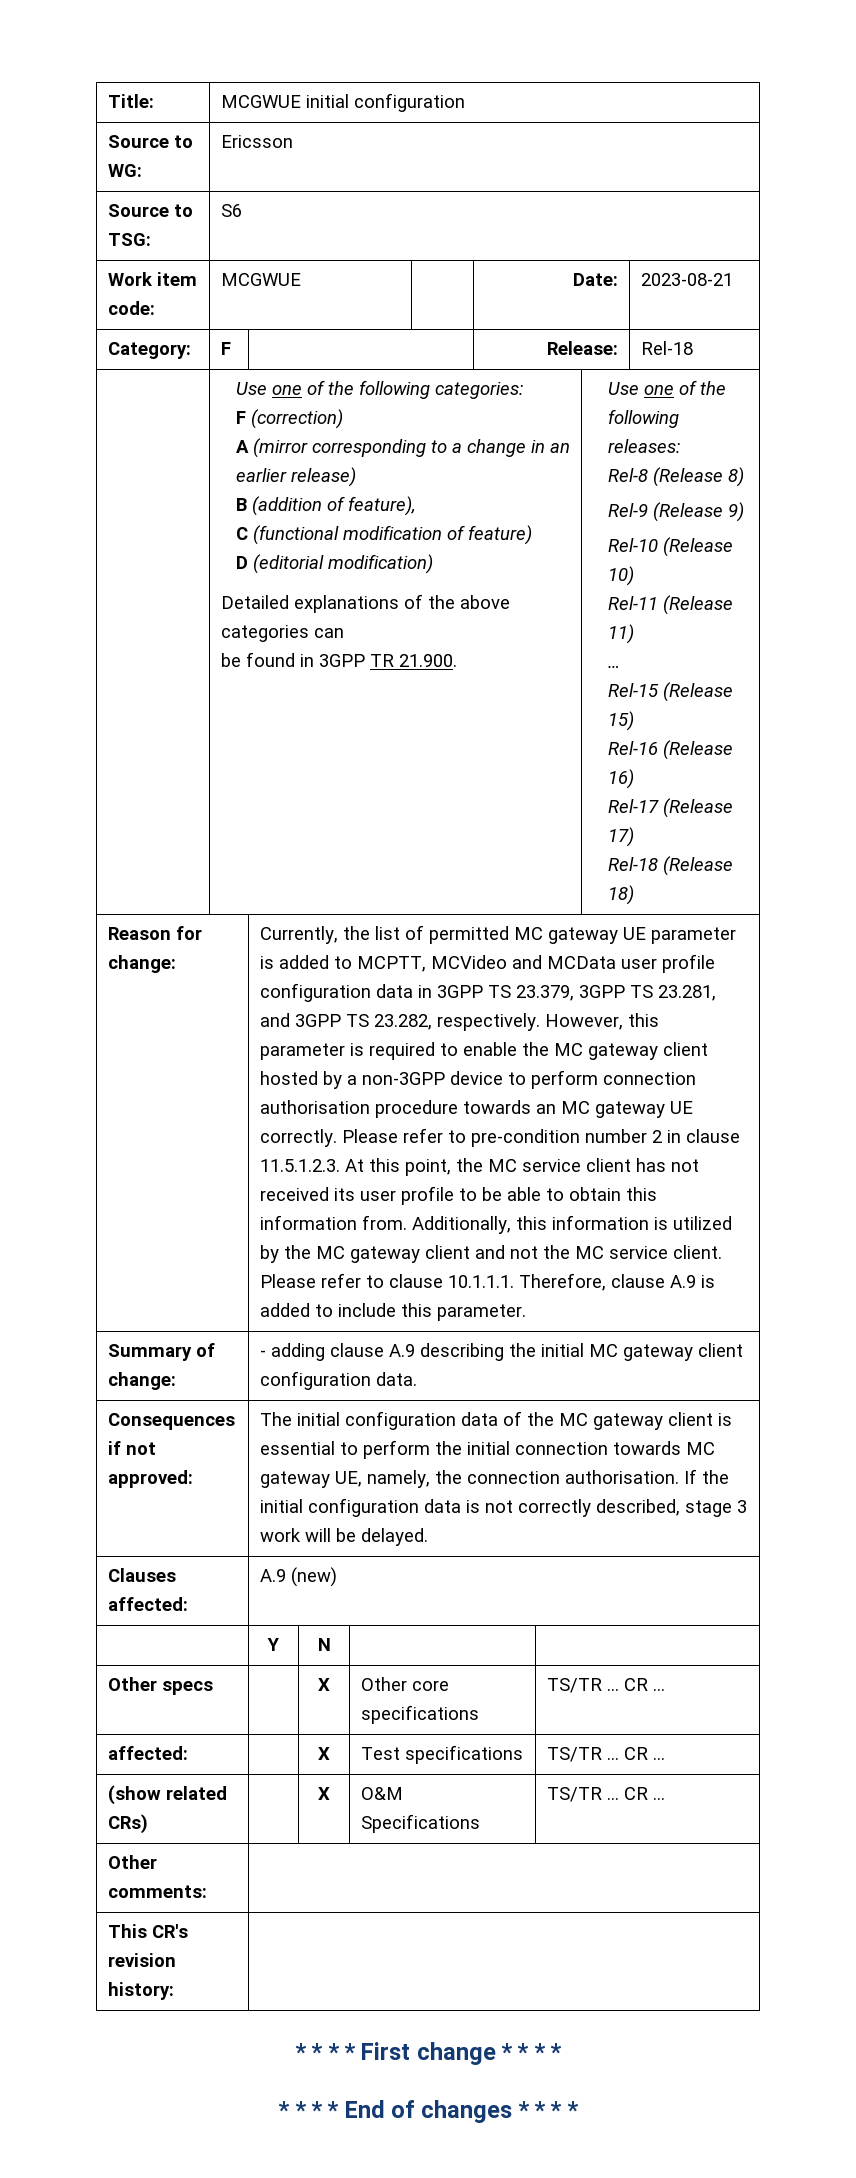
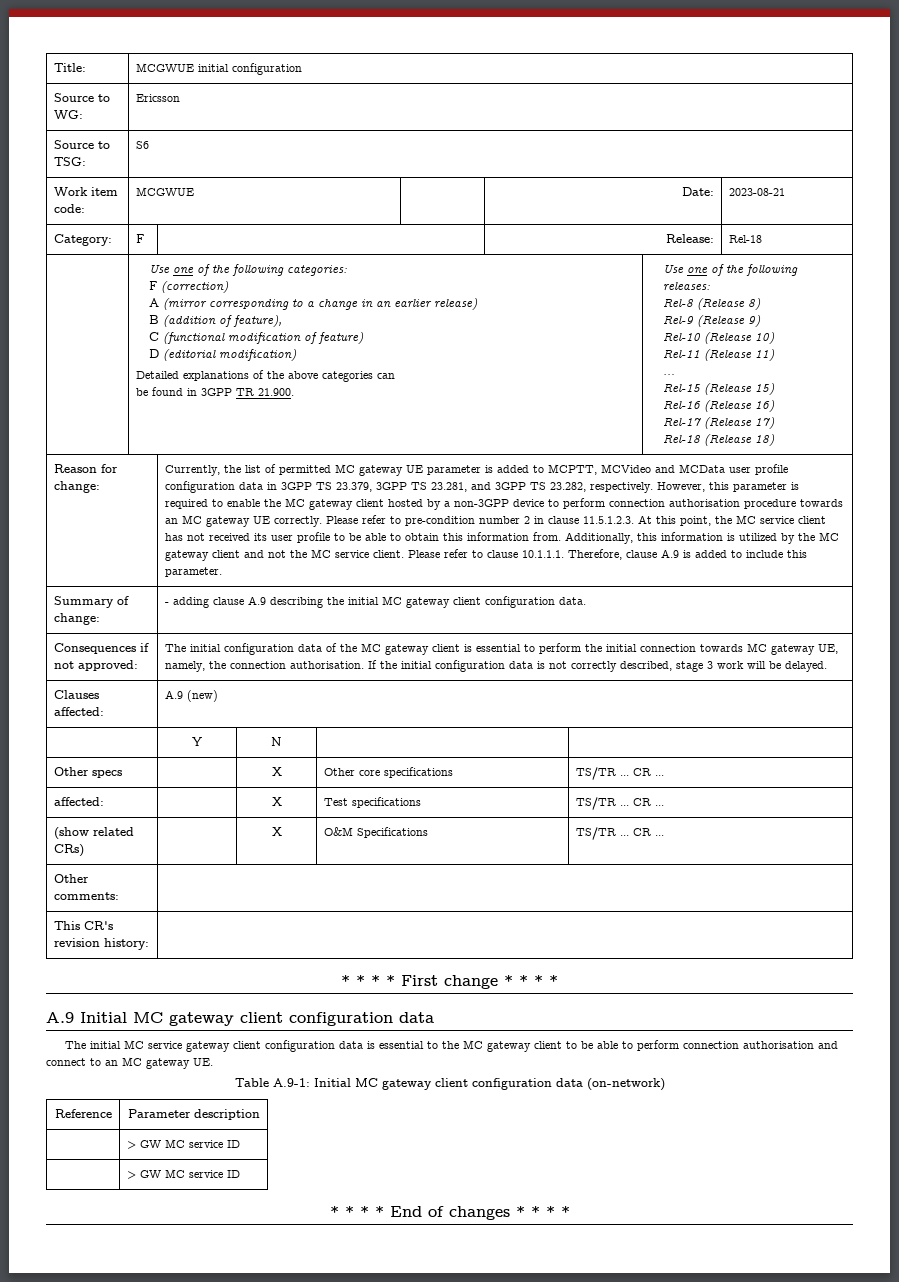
+ A.9 Initial MC gateway client configuration data
+ The initial MC service gateway client configuration data is essential to the MC gateway client to be able to perform connection authorisation and connect to an MC gateway UE.
+ Table A.9-1: Initial MC gateway client configuration data (on-network)
+ Reference | Parameter description
+ | > GW MC service ID
+ | > GW MC service ID

